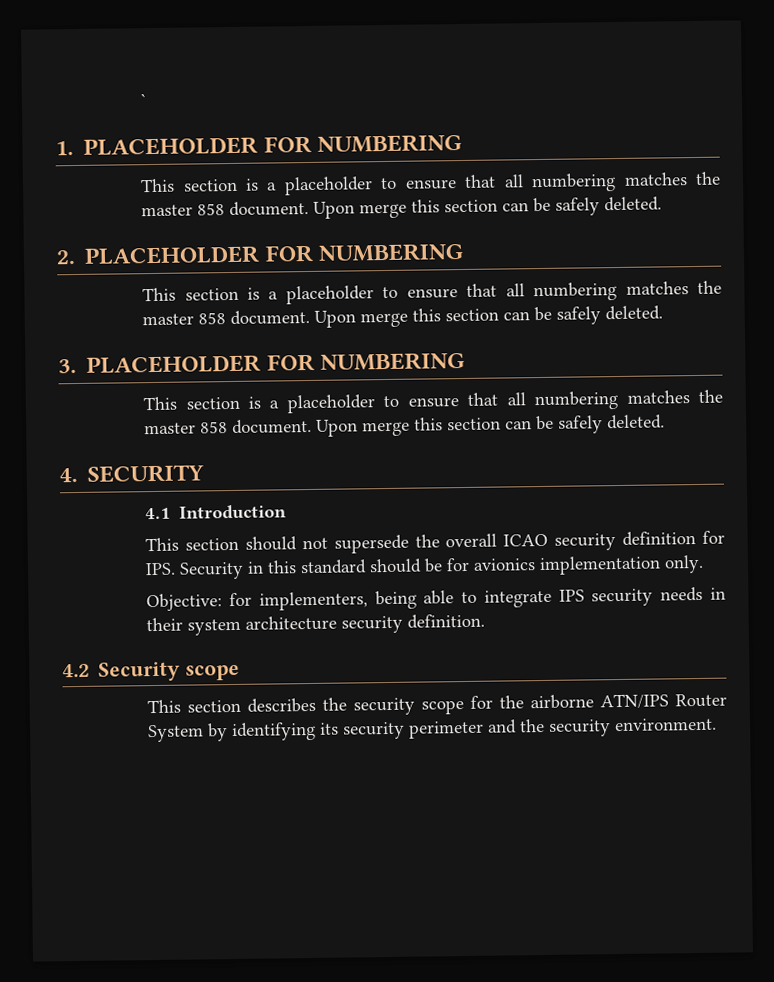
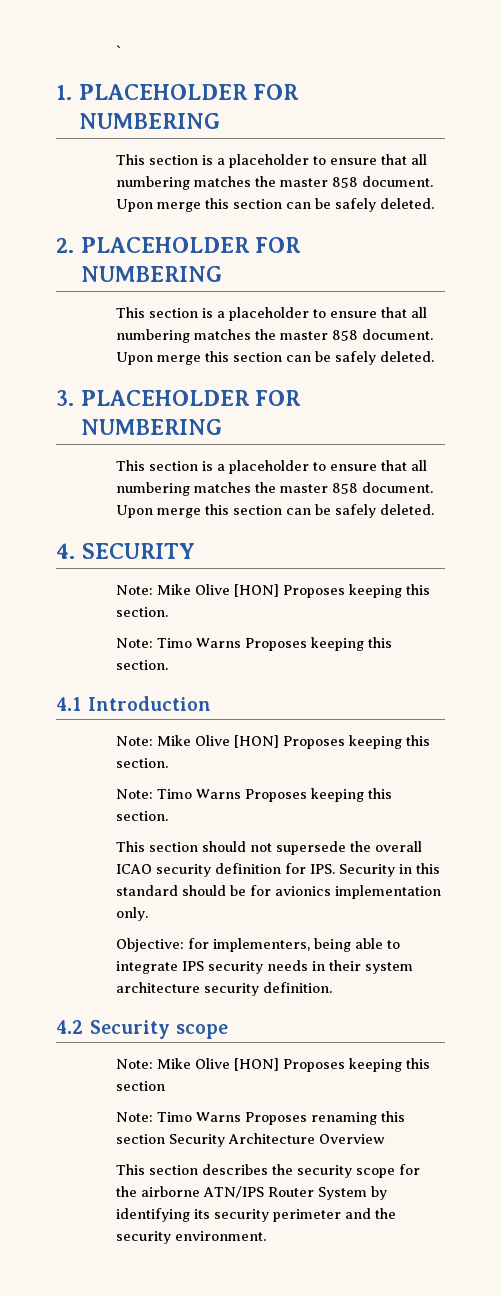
  4. SECURITY
+ Note: Mike Olive [HON] Proposes keeping this section.
+ Note: Timo Warns Proposes keeping this section.
  4.1 Introduction
+ Note: Mike Olive [HON] Proposes keeping this section.
+ Note: Timo Warns Proposes keeping this section.
+ Note: Mike Olive [HON] Proposes keeping this section
+ Note: Timo Warns Proposes renaming this section Security Architecture Overview

